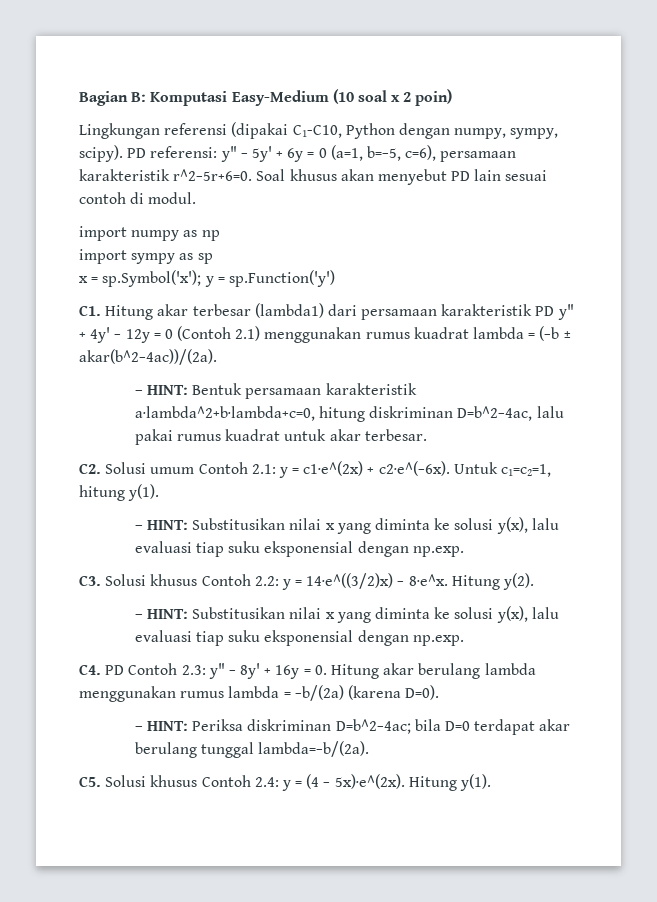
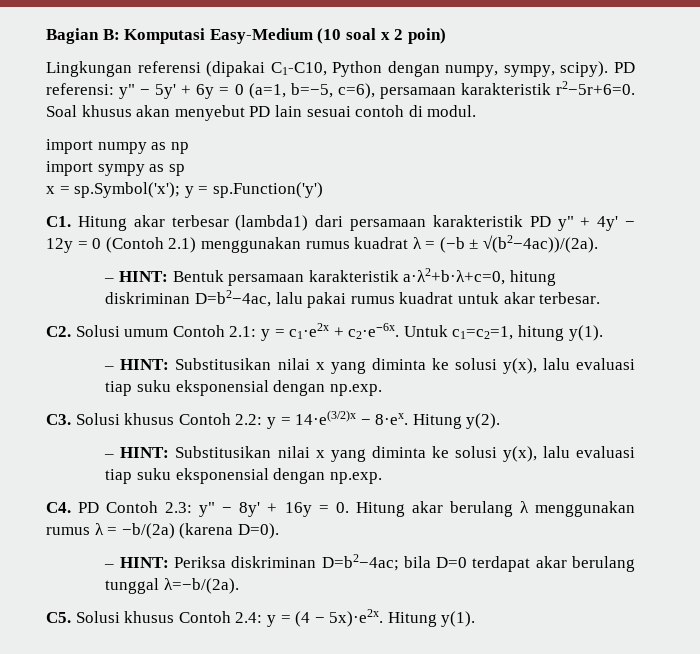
- PD referensi: y" − 5y' + 6y = 0 (a=1, b=−5, c=6), persamaan karakteristik r^2−5r+6=0.
+ PD referensi: y" − 5y' + 6y = 0 (a=1, b=−5, c=6), persamaan karakteristik r2−5r+6=0.
- C1. Hitung akar terbesar (lambda1) dari persamaan karakteristik PD y" + 4y' − 12y = 0 (Contoh 2.1) menggunakan rumus kuadrat lambda = (−b ± akar(b^2−4ac))/(2a).
+ C1. Hitung akar terbesar (lambda1) dari persamaan karakteristik PD y" + 4y' − 12y = 0 (Contoh 2.1) menggunakan rumus kuadrat λ = (−b ± √(b2−4ac))/(2a).
- – HINT: Bentuk persamaan karakteristik a·lambda^2+b·lambda+c=0, hitung diskriminan D=b^2−4ac, lalu pakai rumus kuadrat untuk akar terbesar.
+ – HINT: Bentuk persamaan karakteristik a·λ2+b·λ+c=0, hitung diskriminan D=b2−4ac, lalu pakai rumus kuadrat untuk akar terbesar.
- C2. Solusi umum Contoh 2.1: y = c1·e^(2x) + c2·e^(−6x).
+ C2. Solusi umum Contoh 2.1: y = c1·e2x + c2·e−6x.
- C3. Solusi khusus Contoh 2.2: y = 14·e^((3/2)x) − 8·e^x.
+ C3. Solusi khusus Contoh 2.2: y = 14·e(3/2)x − 8·ex.
- C4. PD Contoh 2.3: y" − 8y' + 16y = 0. Hitung akar berulang lambda menggunakan rumus lambda = −b/(2a) (karena D=0).
+ C4. PD Contoh 2.3: y" − 8y' + 16y = 0. Hitung akar berulang λ menggunakan rumus λ = −b/(2a) (karena D=0).
- – HINT: Periksa diskriminan D=b^2−4ac; bila D=0 terdapat akar berulang tunggal lambda=−b/(2a).
+ – HINT: Periksa diskriminan D=b2−4ac; bila D=0 terdapat akar berulang tunggal λ=−b/(2a).
- C5. Solusi khusus Contoh 2.4: y = (4 − 5x)·e^(2x).
+ C5. Solusi khusus Contoh 2.4: y = (4 − 5x)·e2x.

